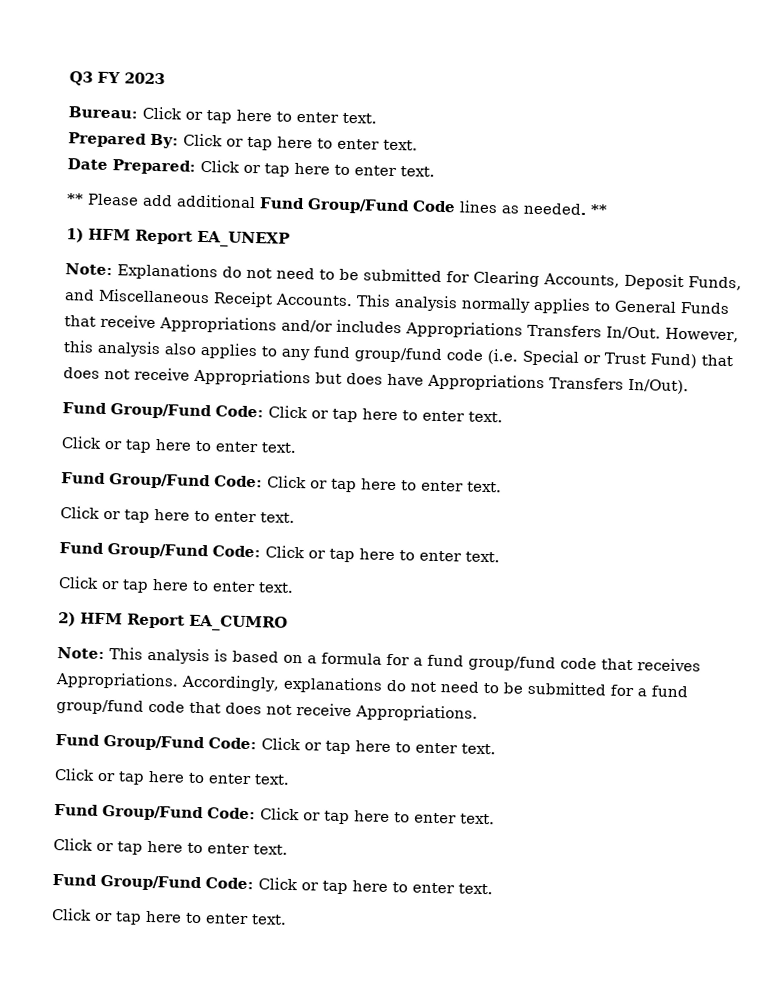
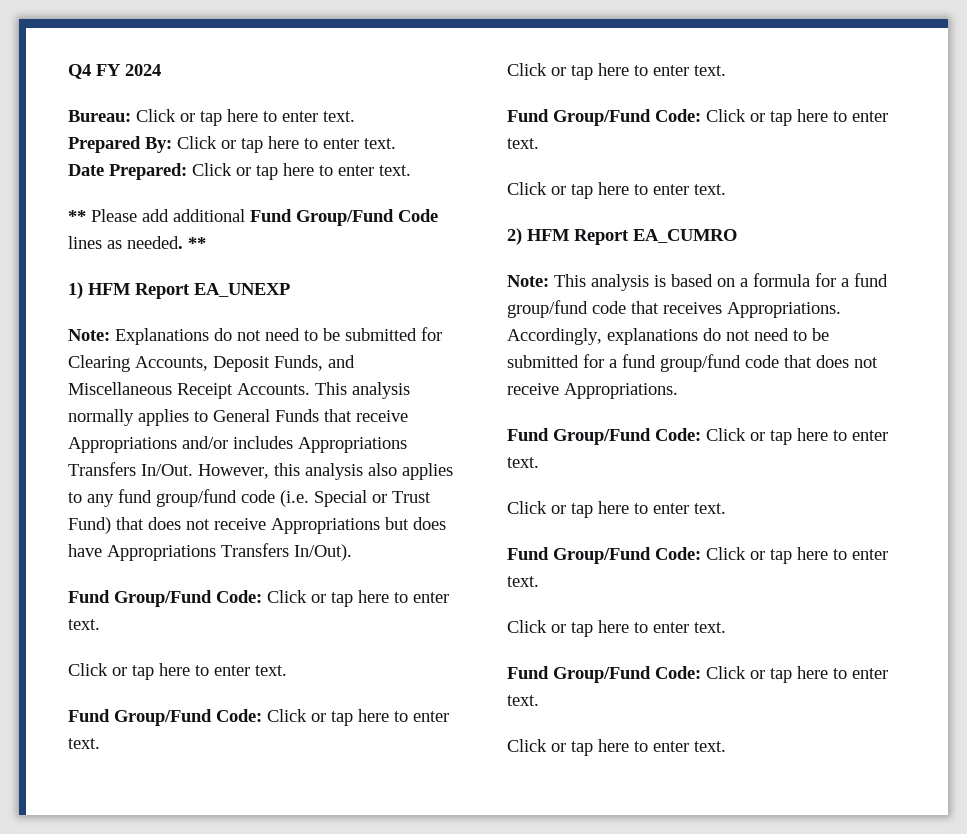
- Q3 FY 2023
+ Q4 FY 2024

